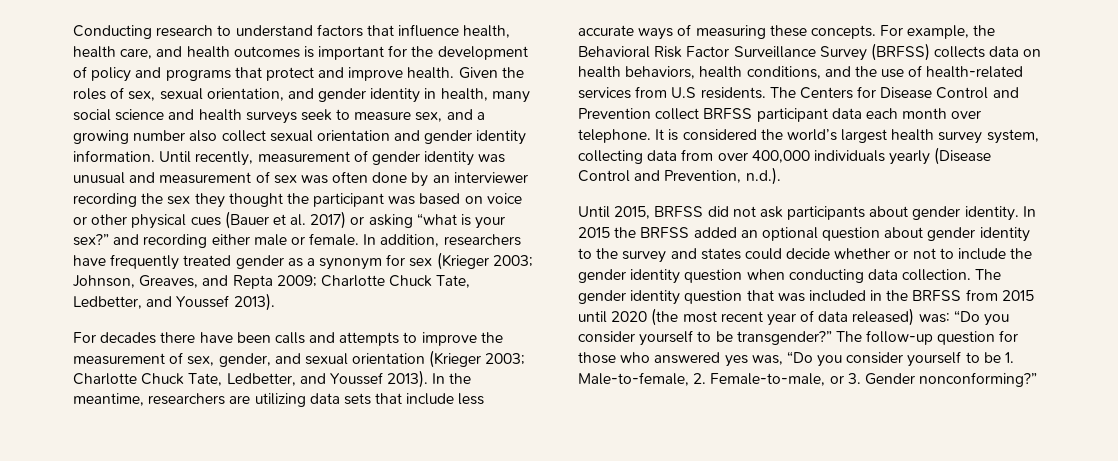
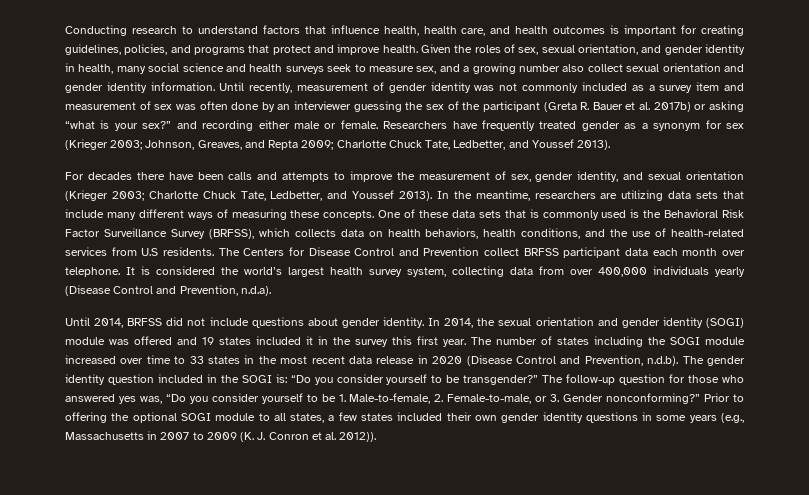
- Conducting research to understand factors that influence health, health care, and health outcomes is important for the development of policy and programs that protect and improve health.
+ Conducting research to understand factors that influence health, health care, and health outcomes is important for creating guidelines, policies, and programs that protect and improve health.
- Until recently, measurement of gender identity was unusual and measurement of sex was often done by an interviewer recording the sex they thought the participant was based on voice or other physical cues (Bauer et al. 2017) or asking “what is your sex?” and recording either male or female.
+ Until recently, measurement of gender identity was not commonly included as a survey item and measurement of sex was often done by an interviewer guessing the sex of the participant (Greta R. Bauer et al. 2017b) or asking “what is your sex?” and recording either male or female.
- In addition, researchers have frequently treated gender as a synonym for sex (Krieger 2003; Johnson, Greaves, and Repta 2009; Charlotte Chuck Tate, Ledbetter, and Youssef 2013).
+ Researchers have frequently treated gender as a synonym for sex (Krieger 2003; Johnson, Greaves, and Repta 2009; Charlotte Chuck Tate, Ledbetter, and Youssef 2013).
- For decades there have been calls and attempts to improve the measurement of sex, gender, and sexual orientation (Krieger 2003; Charlotte Chuck Tate, Ledbetter, and Youssef 2013).
+ For decades there have been calls and attempts to improve the measurement of sex, gender identity, and sexual orientation (Krieger 2003; Charlotte Chuck Tate, Ledbetter, and Youssef 2013).
- In the meantime, researchers are utilizing data sets that include less accurate ways of measuring these concepts.
+ In the meantime, researchers are utilizing data sets that include many different ways of measuring these concepts.
- For example, the Behavioral Risk Factor Surveillance Survey (BRFSS) collects data on health behaviors, health conditions, and the use of health-related services from U.S residents.
+ One of these data sets that is commonly used is the Behavioral Risk Factor Surveillance Survey (BRFSS), which collects data on health behaviors, health conditions, and the use of health-related services from U.S residents.
- It is considered the world’s largest health survey system, collecting data from over 400,000 individuals yearly (Disease Control and Prevention, n.d.).
- Until 2015, BRFSS did not ask participants about gender identity.
+ It is considered the world’s largest health survey system, collecting data from over 400,000 individuals yearly (Disease Control and Prevention, n.d.a).
+ Until 2014, BRFSS did not include questions about gender identity.
- In 2015 the BRFSS added an optional question about gender identity to the survey and states could decide whether or not to include the gender identity question when conducting data collection. The gender identity question that was included in the BRFSS from 2015 until 2020 (the most recent year of data released) was: “Do you consider yourself to be transgender?”
+ In 2014, the sexual orientation and gender identity (SOGI) module was offered and 19 states included it in the survey this first year. The number of states including the SOGI module increased over time to 33 states in the most recent data release in 2020 (Disease Control and Prevention, n.d.b). The gender identity question included in the SOGI is: “Do you consider yourself to be transgender?”
+ Prior to offering the optional SOGI module to all states, a few states included their own gender identity questions in some years (e.g., Massachusetts in 2007 to 2009 (K. J. Conron et al. 2012)).

